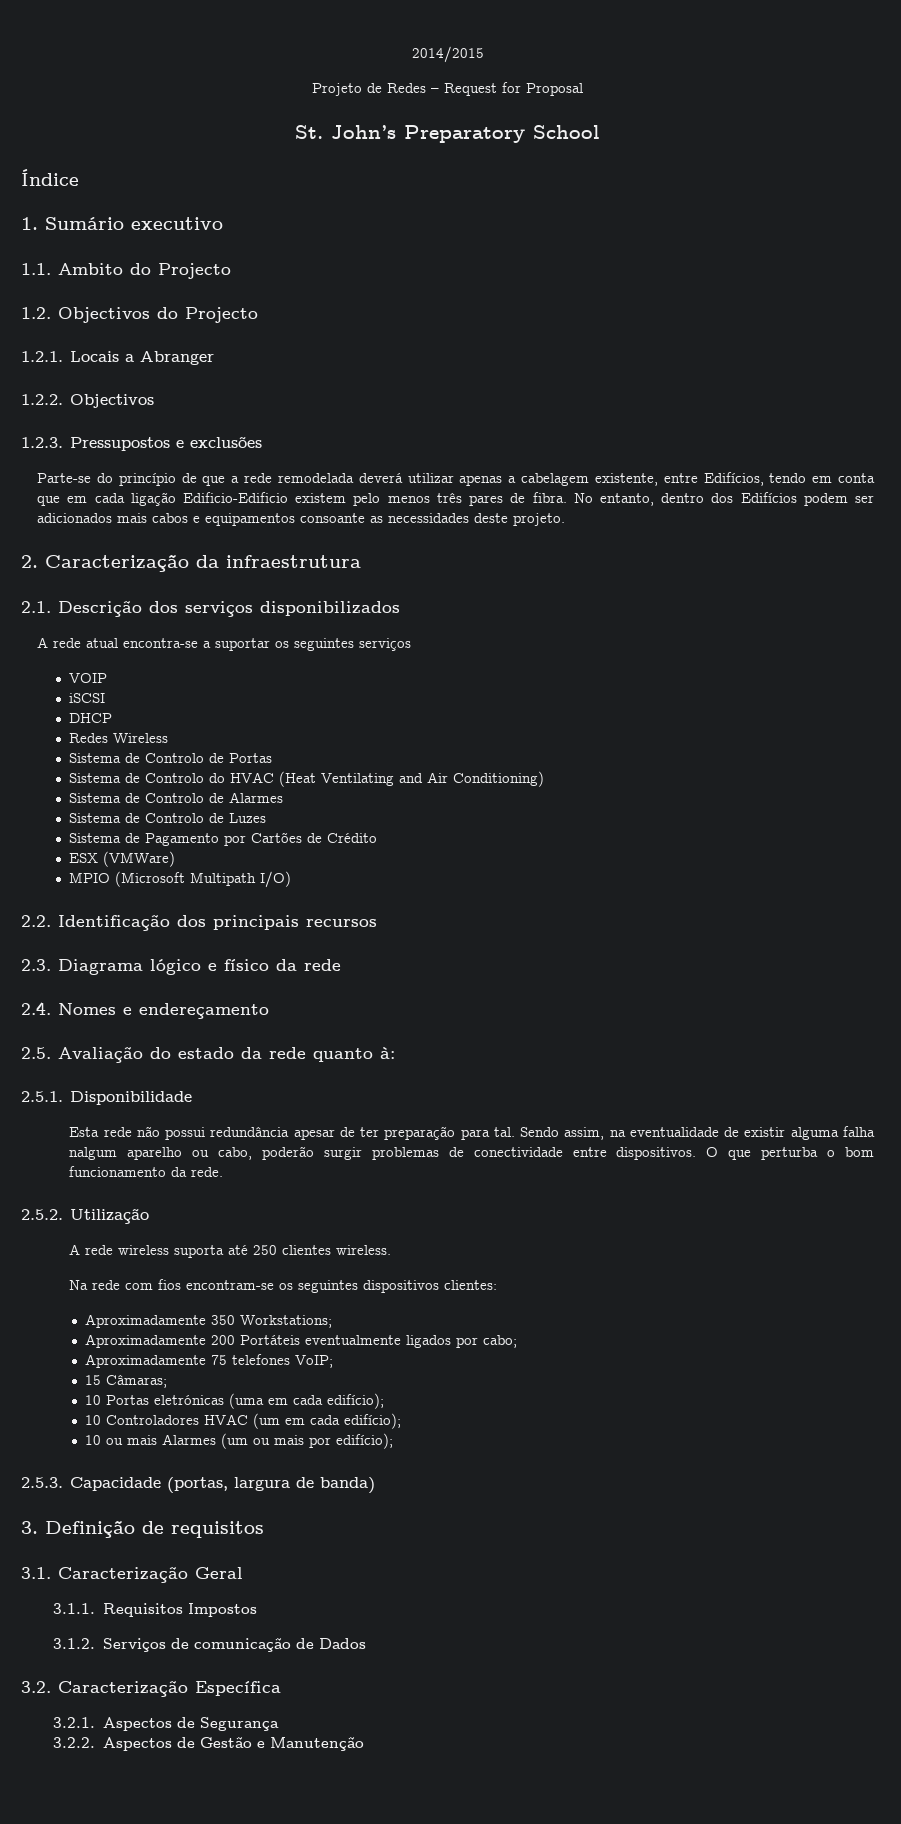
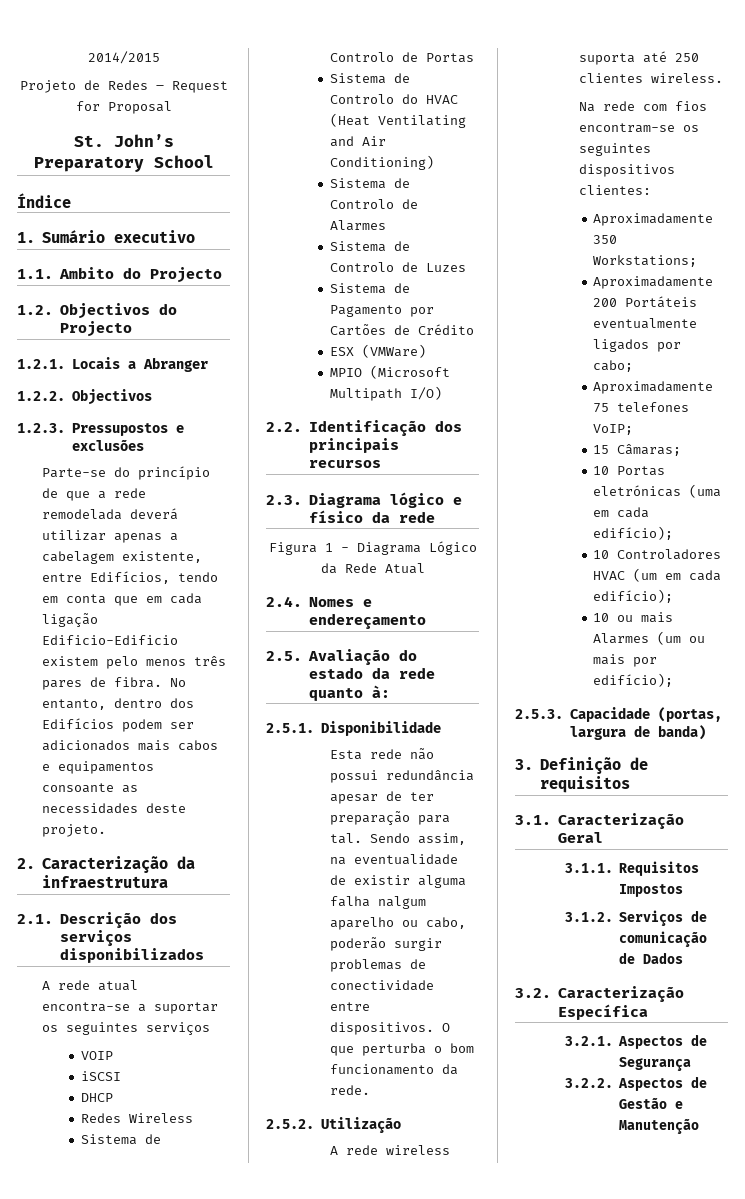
+ Figura 1 - Diagrama Lógico da Rede Atual

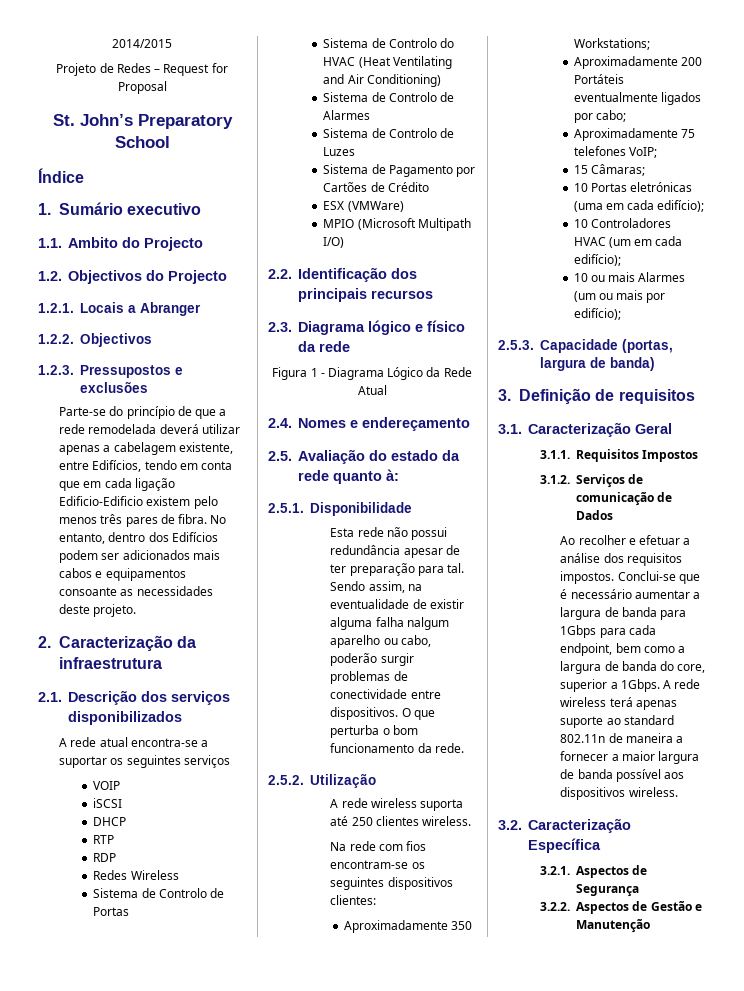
+ RTP
+ RDP
+ Ao recolher e efetuar a análise dos requisitos impostos. Conclui-se que é necessário aumentar a largura de banda para 1Gbps para cada endpoint, bem como a largura de banda do core, superior a 1Gbps. A rede wireless terá apenas suporte ao standard 802.11n de maneira a fornecer a maior largura de banda possível aos dispositivos wireless.

